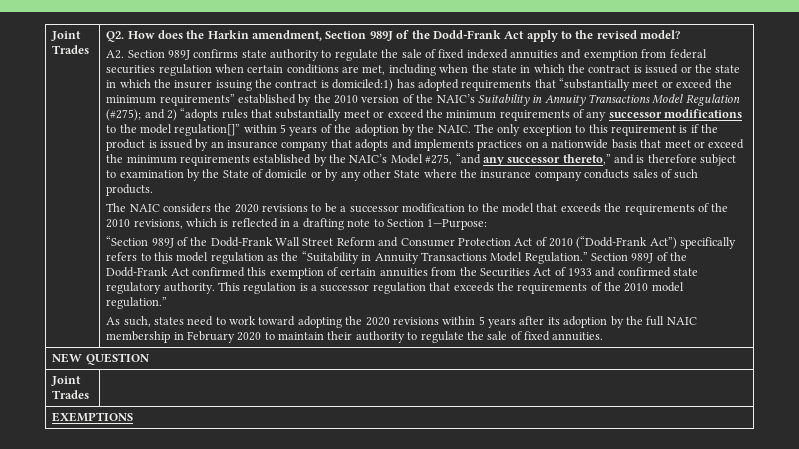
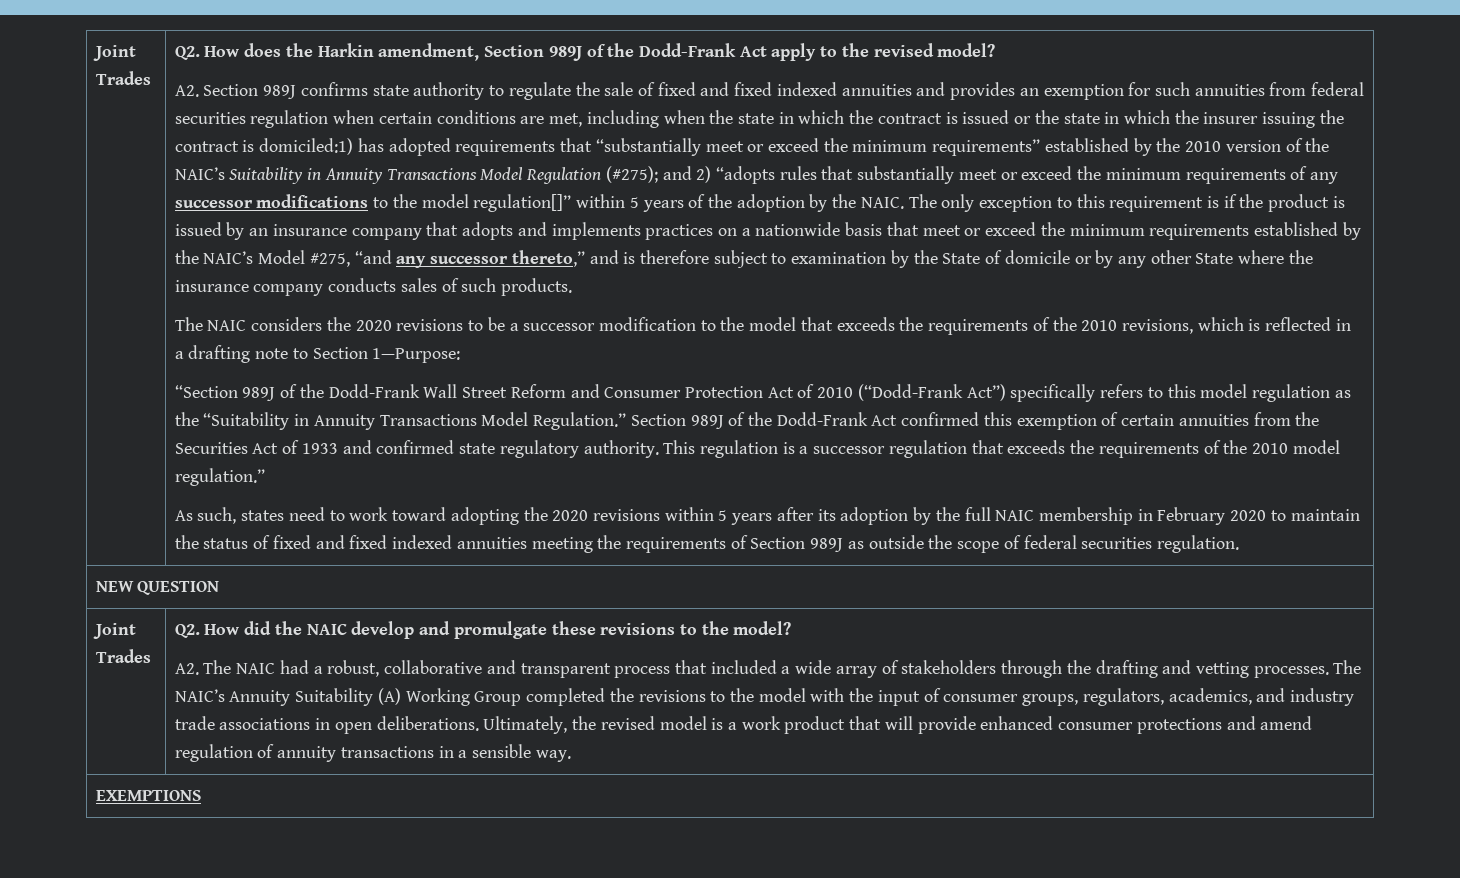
- A2. Section 989J confirms state authority to regulate the sale of fixed indexed annuities and exemption from federal securities regulation when certain conditions are met, including when the state in which the contract is issued or the state in which the insurer issuing the contract is domiciled:1) has adopted requirements that “substantially meet or exceed the minimum requirements” established by the 2010 version of the NAIC’s Suitability in Annuity Transactions Model Regulation (#275);
+ A2. Section 989J confirms state authority to regulate the sale of fixed and fixed indexed annuities and provides an exemption for such annuities from federal securities regulation when certain conditions are met, including when the state in which the contract is issued or the state in which the insurer issuing the contract is domiciled:1) has adopted requirements that “substantially meet or exceed the minimum requirements” established by the 2010 version of the NAIC’s Suitability in Annuity Transactions Model Regulation (#275);
- As such, states need to work toward adopting the 2020 revisions within 5 years after its adoption by the full NAIC membership in February 2020 to maintain their authority to regulate the sale of fixed annuities.
+ As such, states need to work toward adopting the 2020 revisions within 5 years after its adoption by the full NAIC membership in February 2020 to maintain the status of fixed and fixed indexed annuities meeting the requirements of Section 989J as outside the scope of federal securities regulation.
  NEW QUESTION
- Joint Trades |
+ Joint Trades | Q2. How did the NAIC develop and promulgate these revisions to the model?
+ A2. The NAIC had a robust, collaborative and transparent process that included a wide array of stakeholders through the drafting and vetting processes. The NAIC’s Annuity Suitability (A) Working Group completed the revisions to the model with the input of consumer groups, regulators, academics, and industry trade associations in open deliberations. Ultimately, the revised model is a work product that will provide enhanced consumer protections and amend regulation of annuity transactions in a sensible way.

